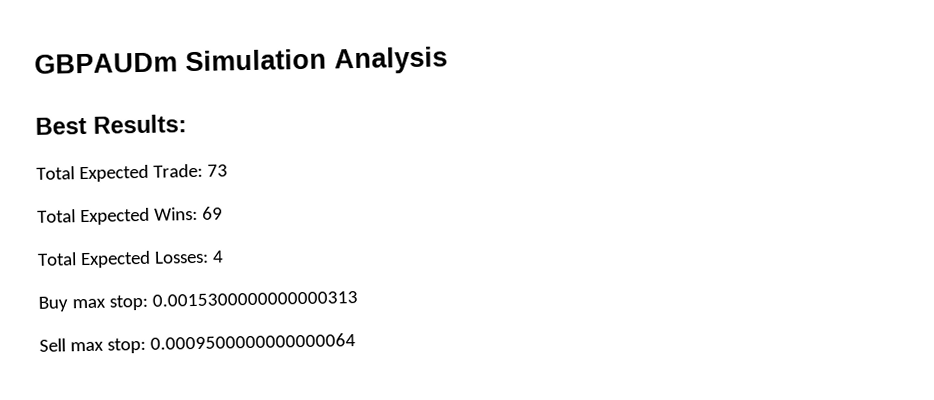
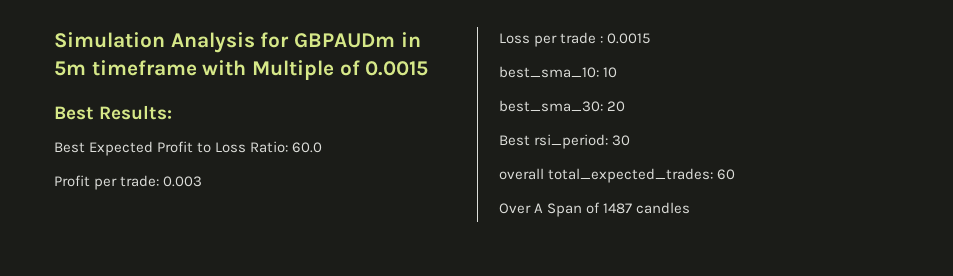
- GBPAUDm Simulation Analysis
+ Simulation Analysis for GBPAUDm in 5m timeframe with Multiple of 0.0015
  Best Results:
- Total Expected Trade: 73
- Total Expected Wins: 69
- Total Expected Losses: 4
- Buy max stop: 0.0015300000000000313
- Sell max stop: 0.0009500000000000064
+ Best Expected Profit to Loss Ratio: 60.0
+ Profit per trade: 0.003
+ Loss per trade : 0.0015
+ best_sma_10: 10
+ best_sma_30: 20
+ Best rsi_period: 30
+ overall total_expected_trades: 60
+ Over A Span of 1487 candles

